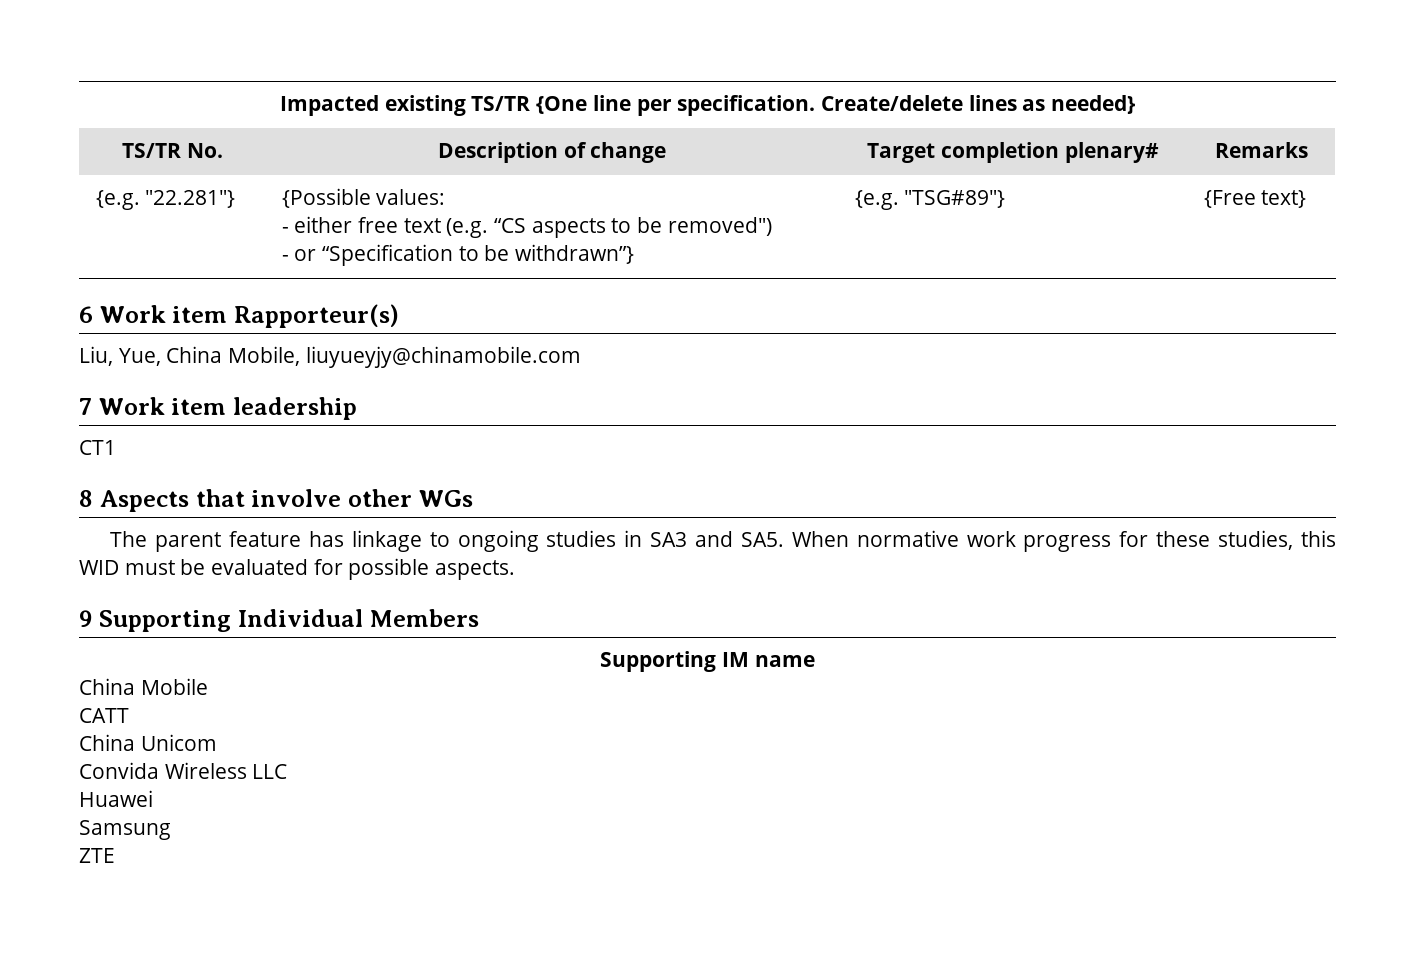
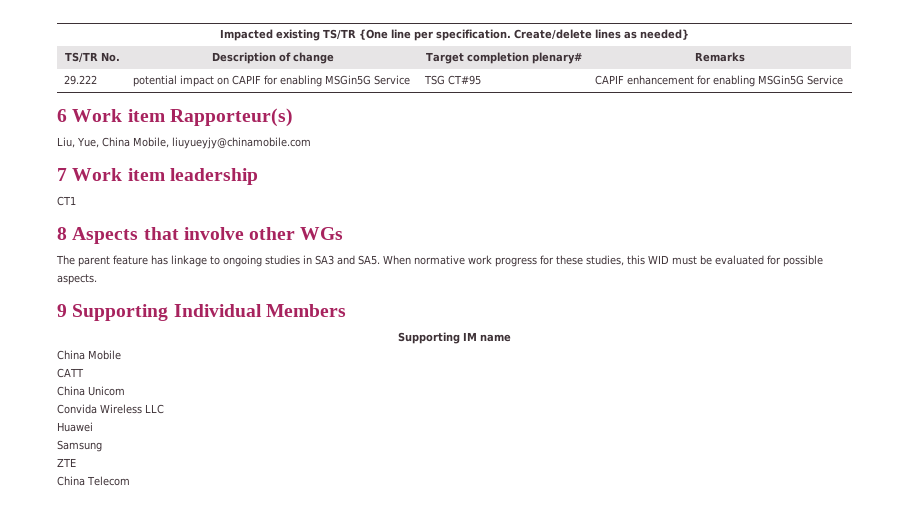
- {e.g. "22.281"} | {Possible values:
- - either free text (e.g. “CS aspects to be removed")
- - or “Specification to be withdrawn”} | {e.g. "TSG#89"} | {Free text}
+ 29.222 | potential impact on CAPIF for enabling MSGin5G Service | TSG CT#95 | CAPIF enhancement for enabling MSGin5G Service
+ China Telecom

